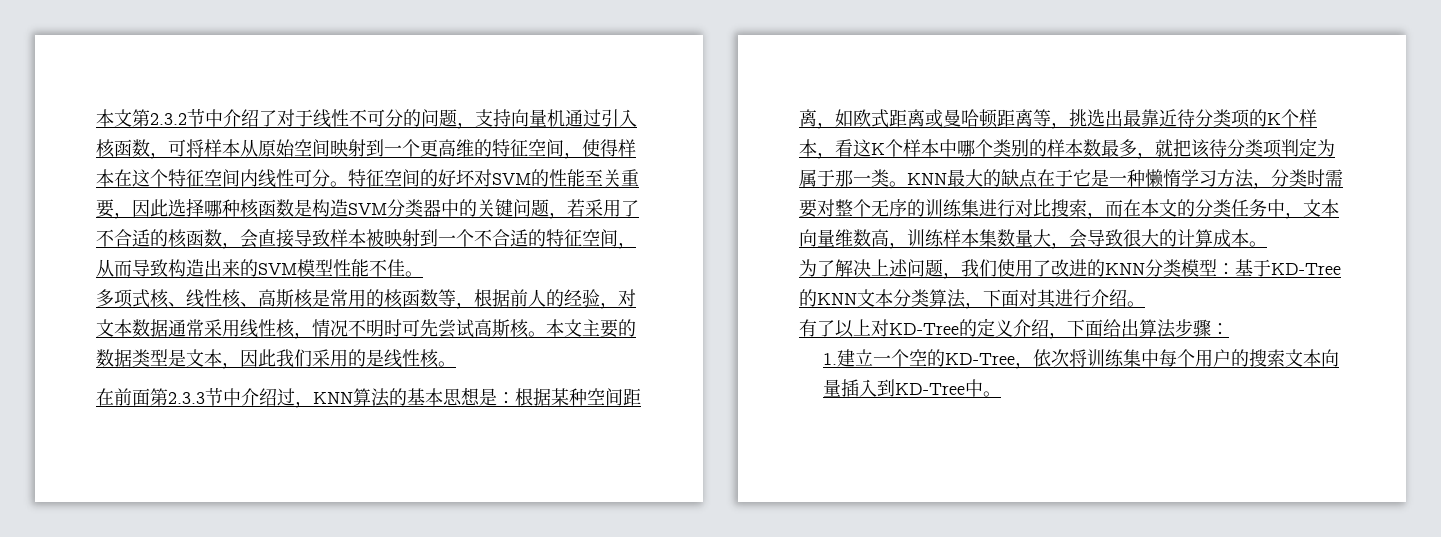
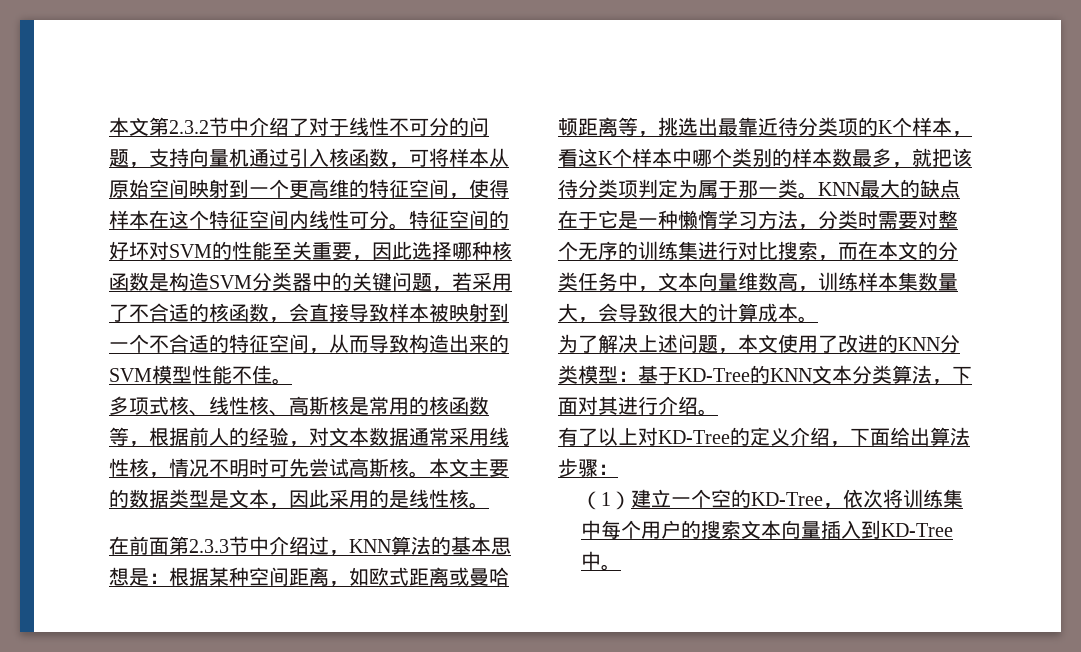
- 本文主要的数据类型是文本，因此我们采用的是线性核。
+ 本文主要的数据类型是文本，因此采用的是线性核。
- 为了解决上述问题，我们使用了改进的KNN分类模型：基于KD-Tree的KNN文本分类算法，下面对其进行介绍。
+ 为了解决上述问题，本文使用了改进的KNN分类模型：基于KD-Tree的KNN文本分类算法，下面对其进行介绍。
- 1.建立一个空的KD-Tree，依次将训练集中每个用户的搜索文本向量插入到KD-Tree中。
+ （1）建立一个空的KD-Tree，依次将训练集中每个用户的搜索文本向量插入到KD-Tree中。

